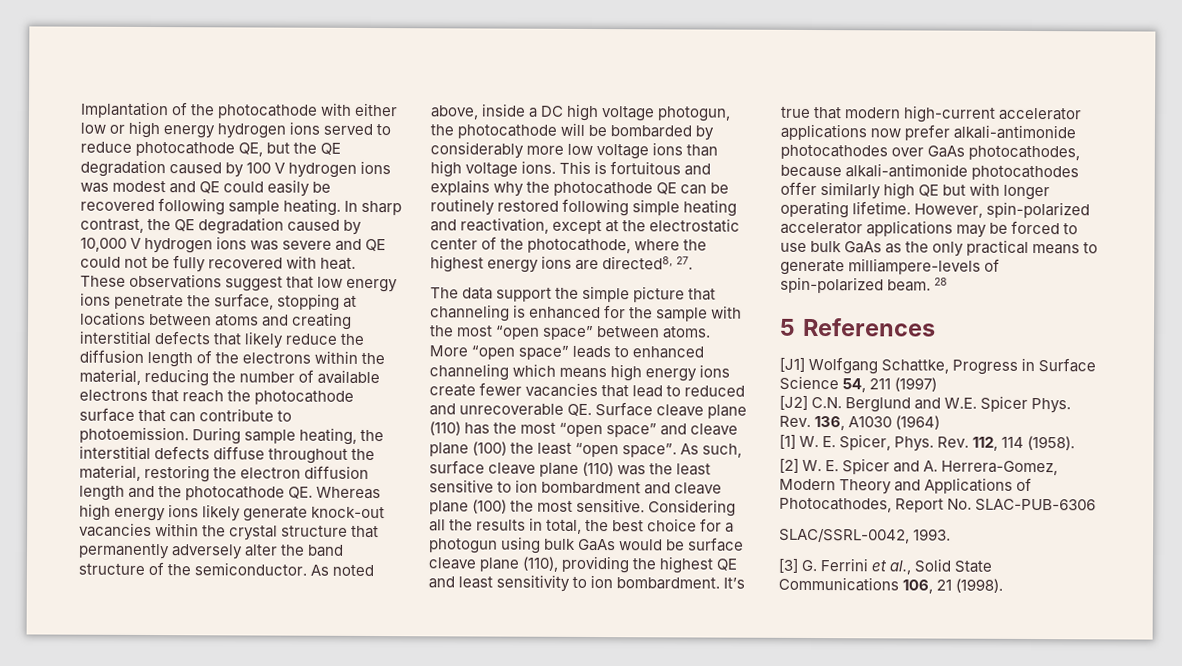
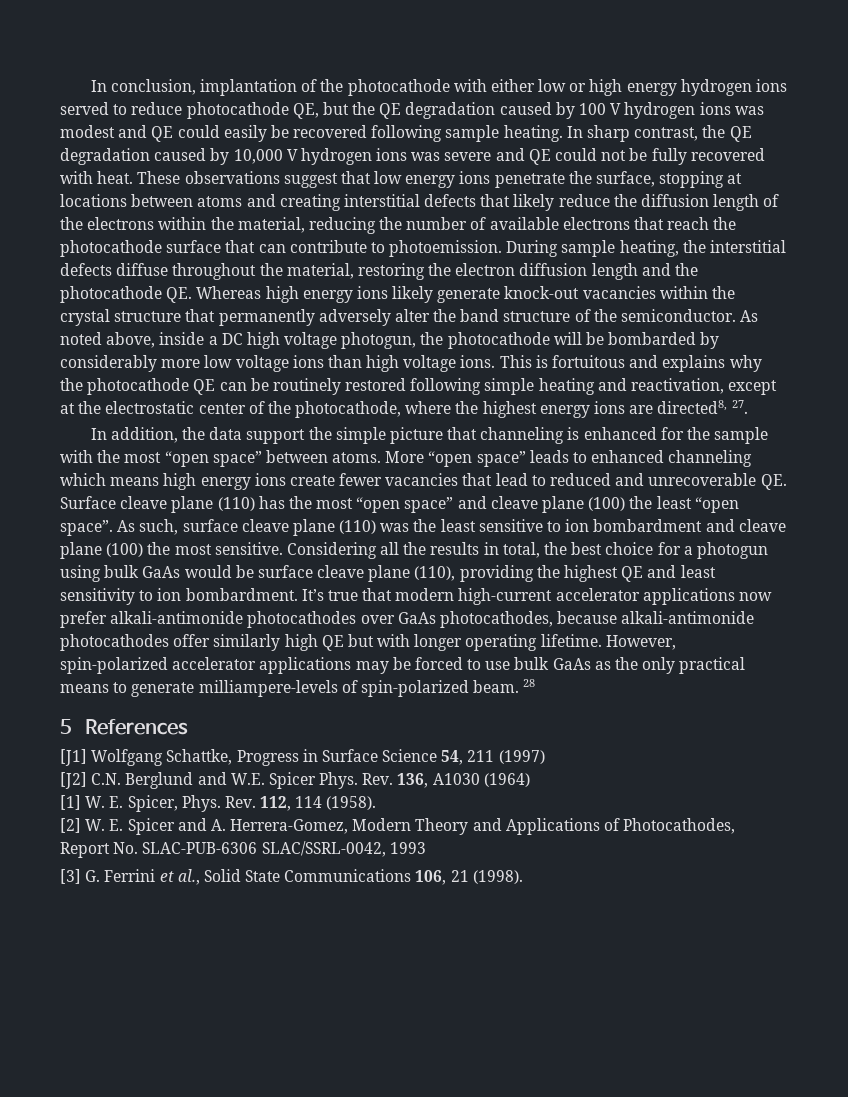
- Implantation of the photocathode with either low or high energy hydrogen ions served to reduce photocathode QE, but the QE degradation caused by 100 V hydrogen ions was modest and QE could easily be recovered following sample heating.
+ In conclusion, implantation of the photocathode with either low or high energy hydrogen ions served to reduce photocathode QE, but the QE degradation caused by 100 V hydrogen ions was modest and QE could easily be recovered following sample heating.
- The data support the simple picture that channeling is enhanced for the sample with the most “open space” between atoms.
+ In addition, the data support the simple picture that channeling is enhanced for the sample with the most “open space” between atoms.
- [2] W. E. Spicer and A. Herrera-Gomez, Modern Theory and Applications of Photocathodes, Report No. SLAC-PUB-6306
- SLAC/SSRL-0042, 1993.
+ [2] W. E. Spicer and A. Herrera-Gomez, Modern Theory and Applications of Photocathodes, Report No. SLAC-PUB-6306 SLAC/SSRL-0042, 1993

